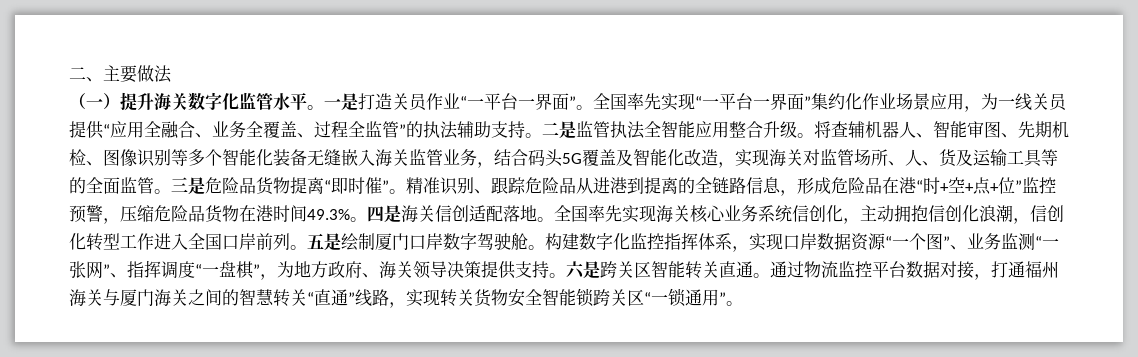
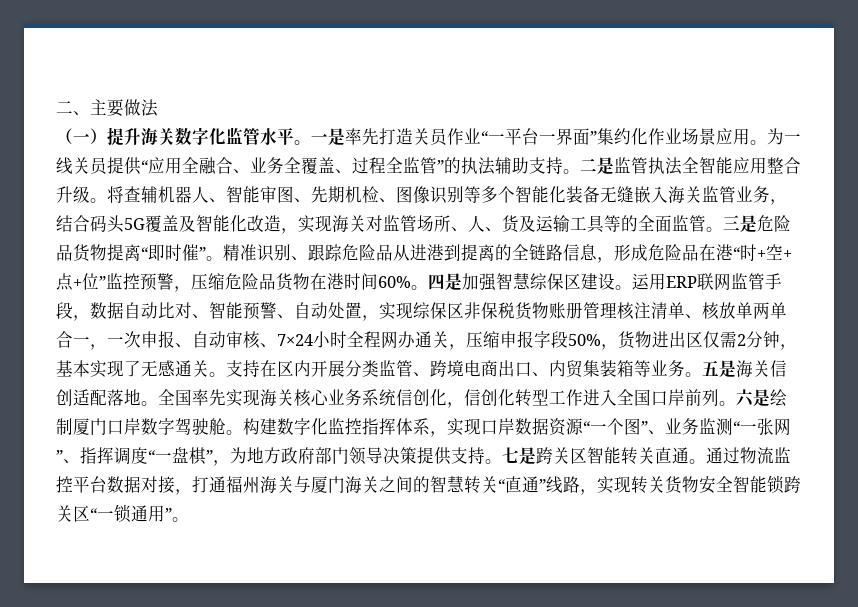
- 一是打造关员作业“一平台一界面”。全国率先实现“一平台一界面”集约化作业场景应用，为一线关员提供“应用全融合、业务全覆盖、过程全监管”的执法辅助支持。
+ 一是率先打造关员作业“一平台一界面”集约化作业场景应用。为一线关员提供“应用全融合、业务全覆盖、过程全监管”的执法辅助支持。
- 精准识别、跟踪危险品从进港到提离的全链路信息，形成危险品在港“时+空+点+位”监控预警，压缩危险品货物在港时间49.3%。四是海关信创适配落地。
+ 精准识别、跟踪危险品从进港到提离的全链路信息，形成危险品在港“时+空+点+位”监控预警，压缩危险品货物在港时间60%。四是加强智慧综保区建设。运用ERP联网监管手段，数据自动比对、智能预警、自动处置，实现综保区非保税货物账册管理核注清单、核放单两单合一，一次申报、自动审核、7×24小时全程网办通关，压缩申报字段50%，货物进出区仅需2分钟，基本实现了无感通关。支持在区内开展分类监管、跨境电商出口、内贸集装箱等业务。五是海关信创适配落地。
- 全国率先实现海关核心业务系统信创化，主动拥抱信创化浪潮，信创化转型工作进入全国口岸前列。
+ 全国率先实现海关核心业务系统信创化，信创化转型工作进入全国口岸前列。
- 五是绘制厦门口岸数字驾驶舱。
+ 六是绘制厦门口岸数字驾驶舱。
- 构建数字化监控指挥体系，实现口岸数据资源“一个图”、业务监测“一张网”、指挥调度“一盘棋”，为地方政府、海关领导决策提供支持。
+ 构建数字化监控指挥体系，实现口岸数据资源“一个图”、业务监测“一张网”、指挥调度“一盘棋”，为地方政府部门领导决策提供支持。
- 六是跨关区智能转关直通。
+ 七是跨关区智能转关直通。

